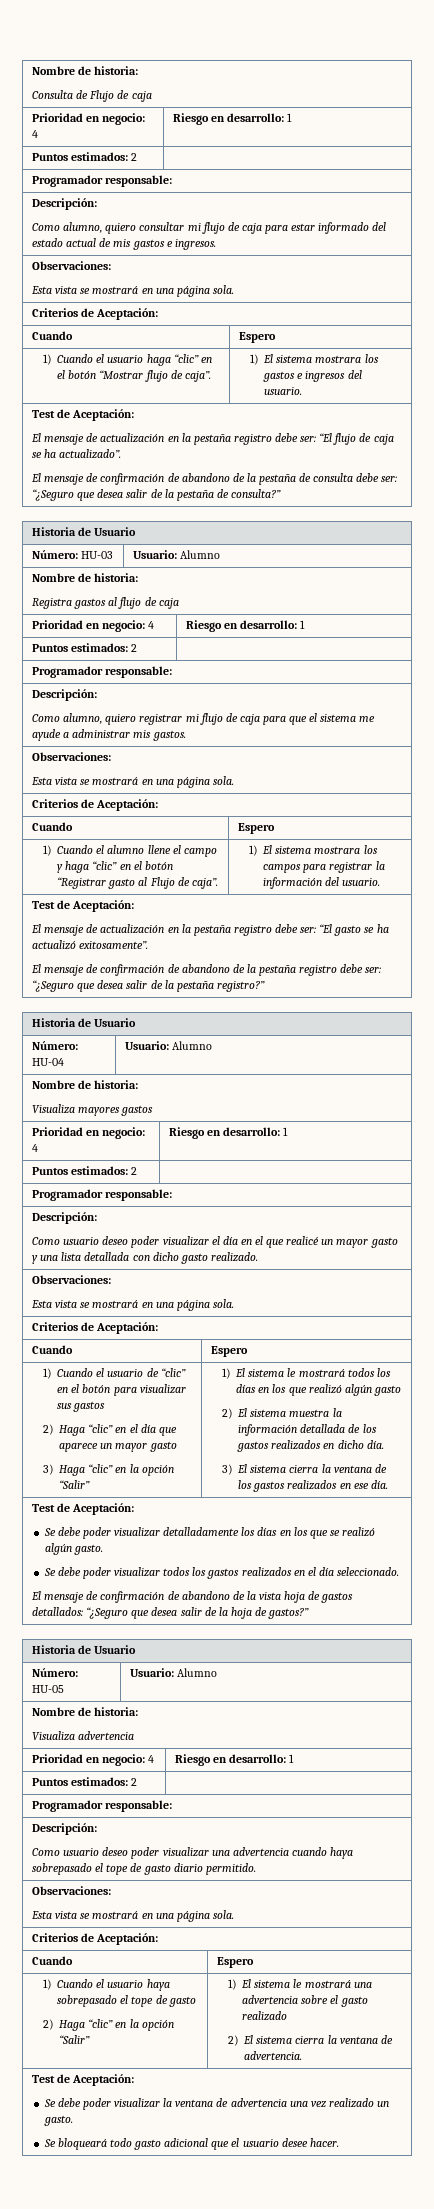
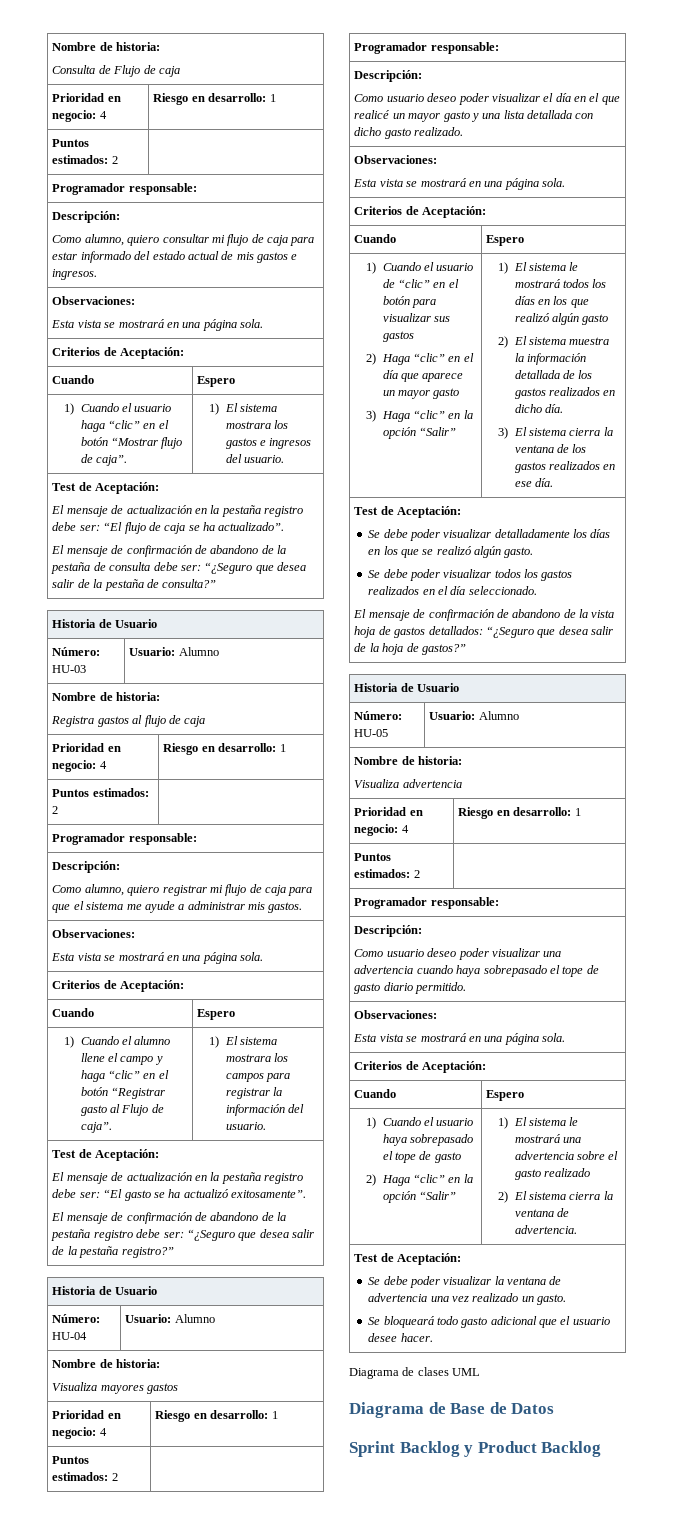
+ Diagrama de clases UML
+ Diagrama de Base de Datos
+ Sprint Backlog y Product Backlog

